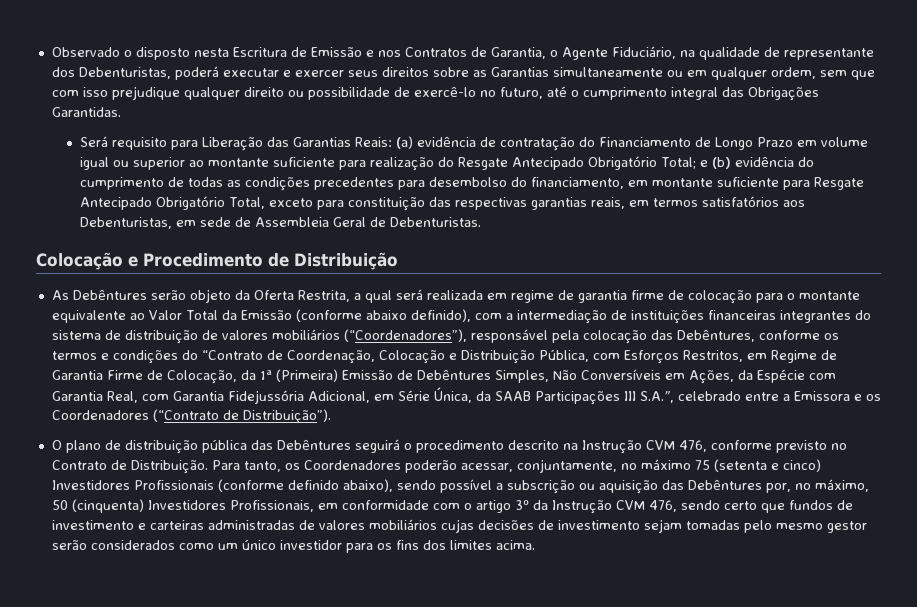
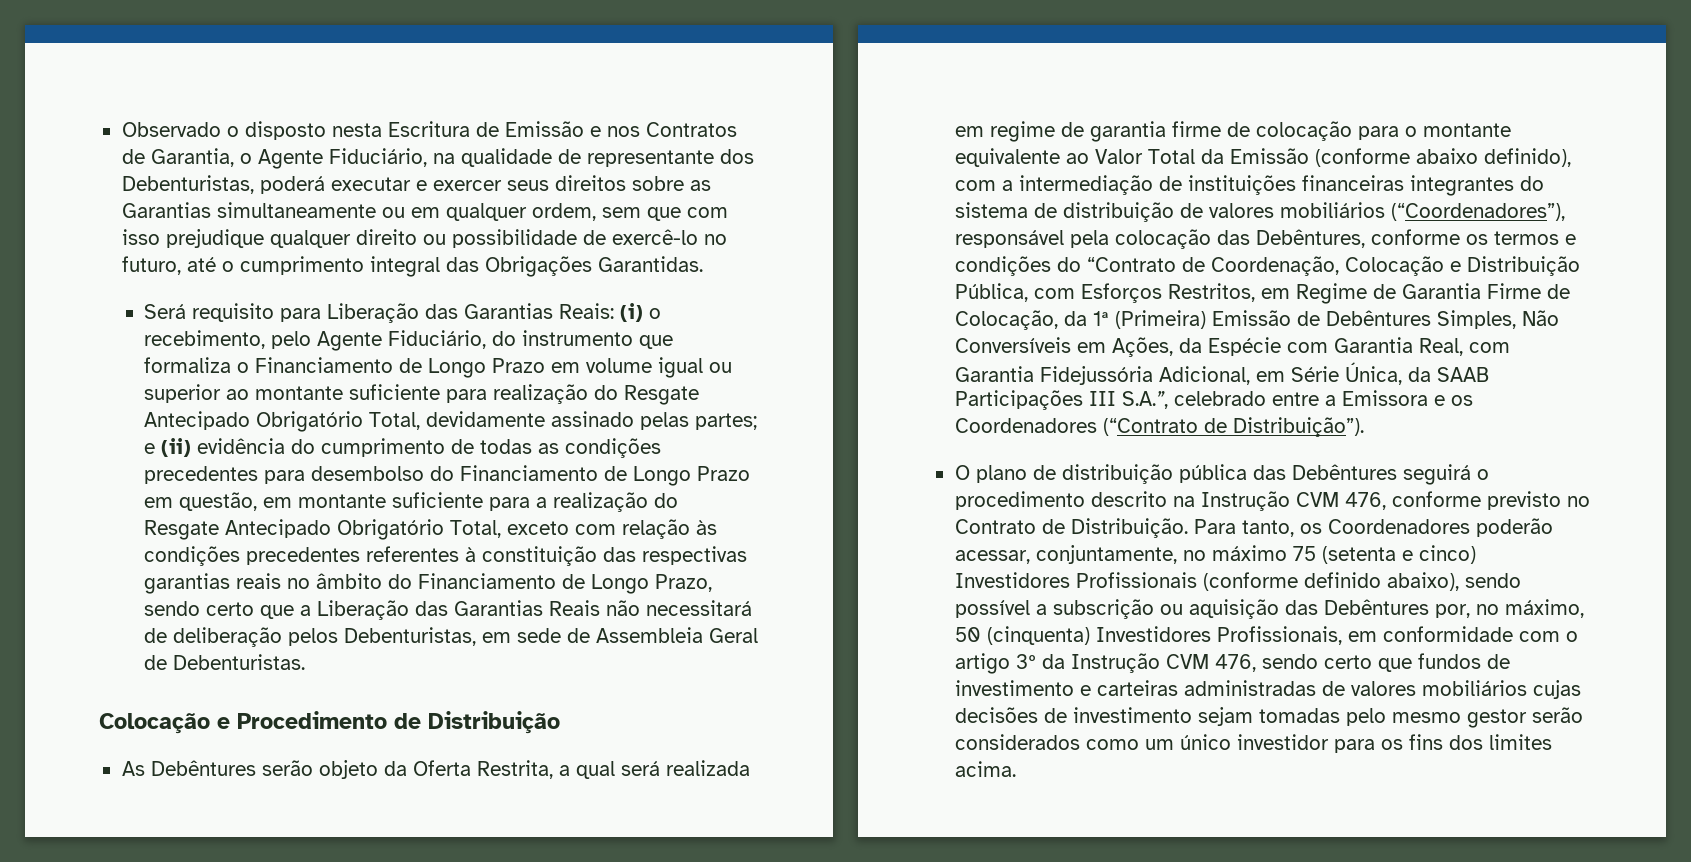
- Será requisito para Liberação das Garantias Reais: (a) evidência de contratação do Financiamento de Longo Prazo em volume igual ou superior ao montante suficiente para realização do Resgate Antecipado Obrigatório Total; e (b) evidência do cumprimento de todas as condições precedentes para desembolso do financiamento, em montante suficiente para Resgate Antecipado Obrigatório Total, exceto para constituição das respectivas garantias reais, em termos satisfatórios aos Debenturistas, em sede de Assembleia Geral de Debenturistas.
+ Será requisito para Liberação das Garantias Reais: (i) o recebimento, pelo Agente Fiduciário, do instrumento que formaliza o Financiamento de Longo Prazo em volume igual ou superior ao montante suficiente para realização do Resgate Antecipado Obrigatório Total, devidamente assinado pelas partes; e (ii) evidência do cumprimento de todas as condições precedentes para desembolso do Financiamento de Longo Prazo em questão, em montante suficiente para a realização do Resgate Antecipado Obrigatório Total, exceto com relação às condições precedentes referentes à constituição das respectivas garantias reais no âmbito do Financiamento de Longo Prazo, sendo certo que a Liberação das Garantias Reais não necessitará de deliberação pelos Debenturistas, em sede de Assembleia Geral de Debenturistas.

